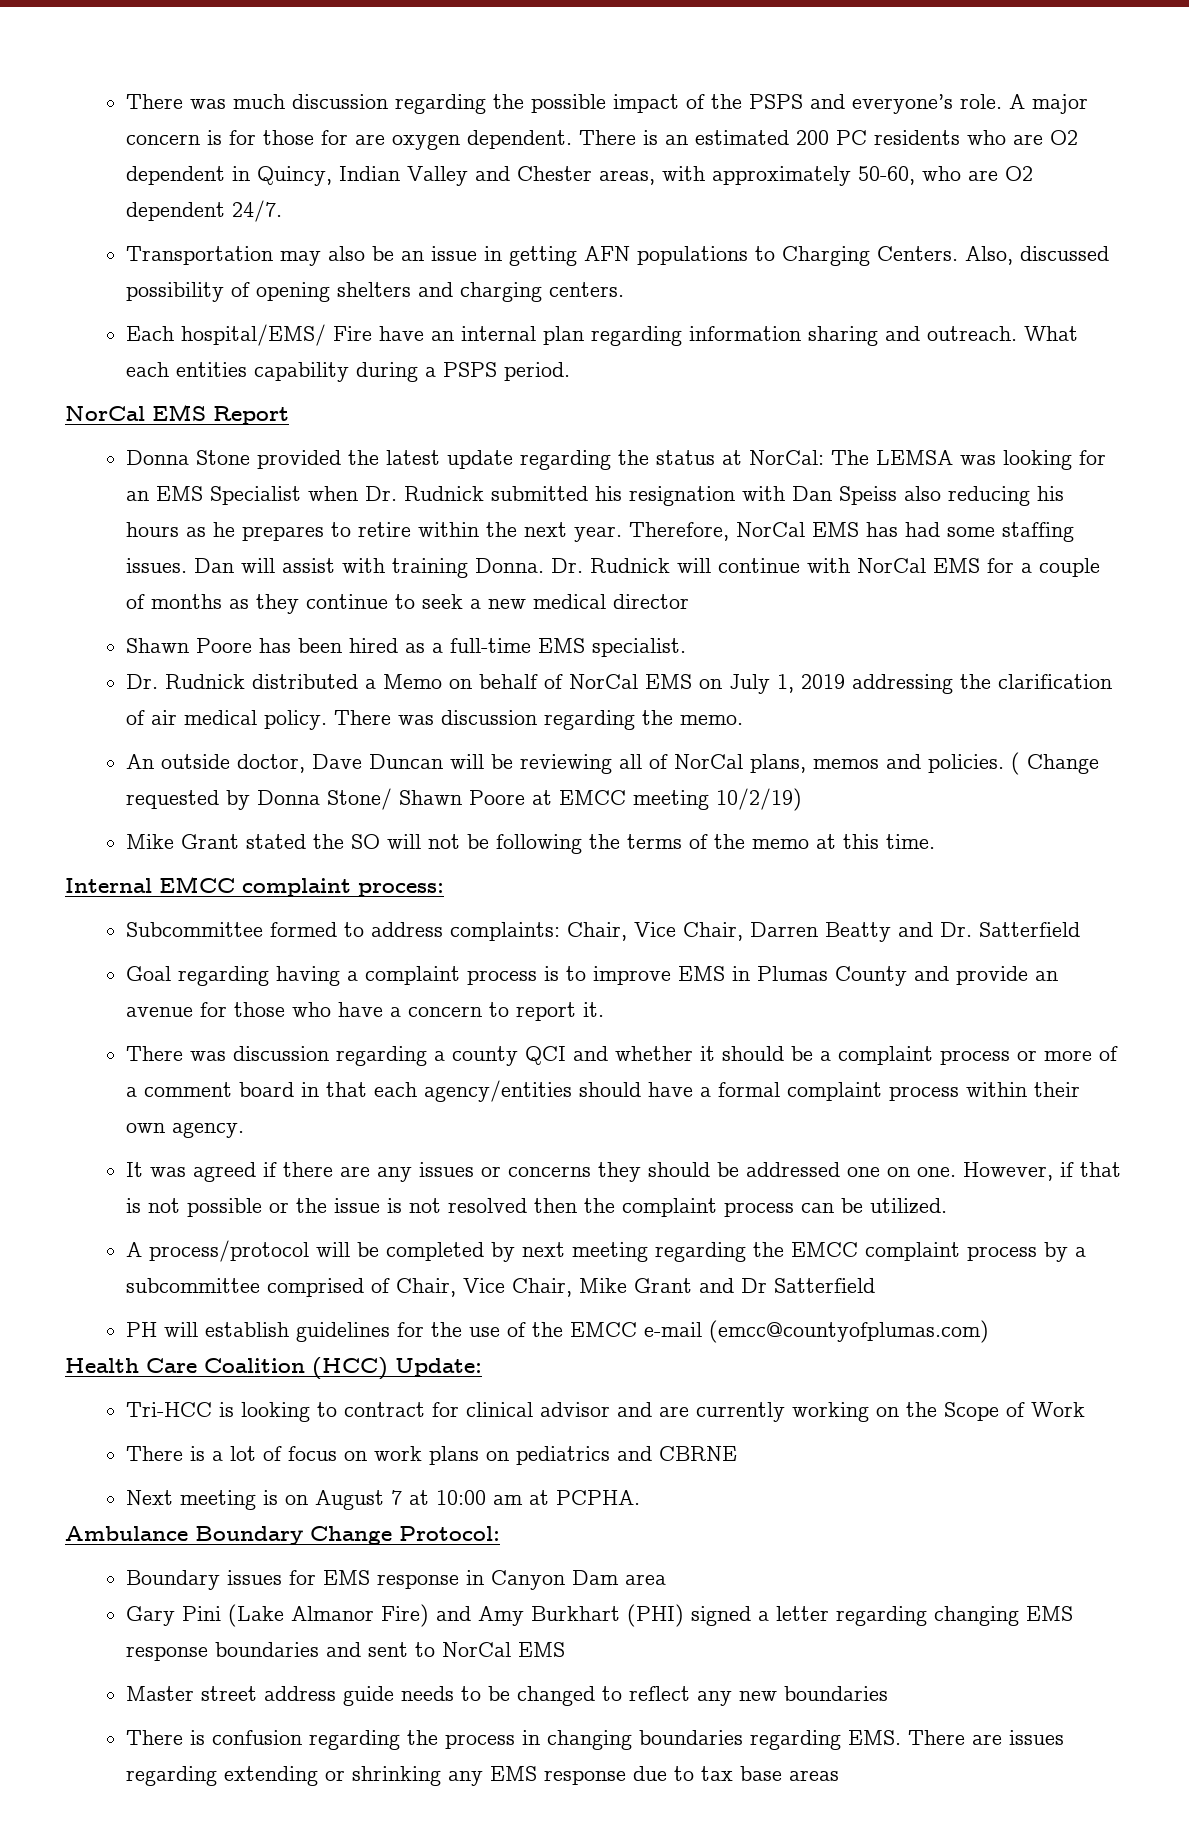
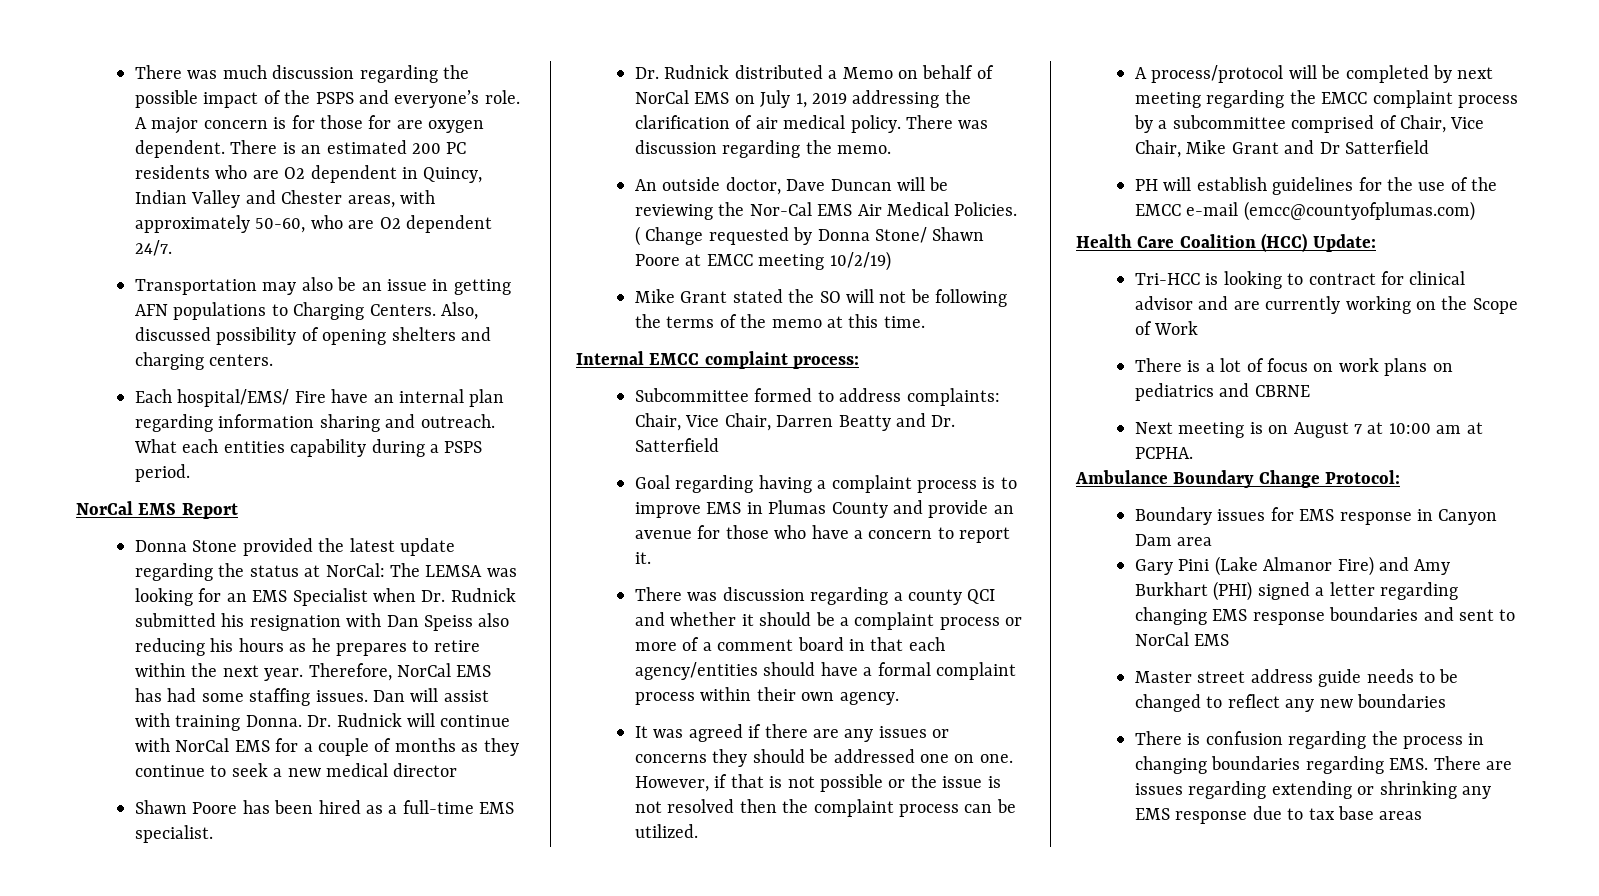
- An outside doctor, Dave Duncan will be reviewing all of NorCal plans, memos and policies.
+ An outside doctor, Dave Duncan will be reviewing the Nor-Cal EMS Air Medical Policies.

